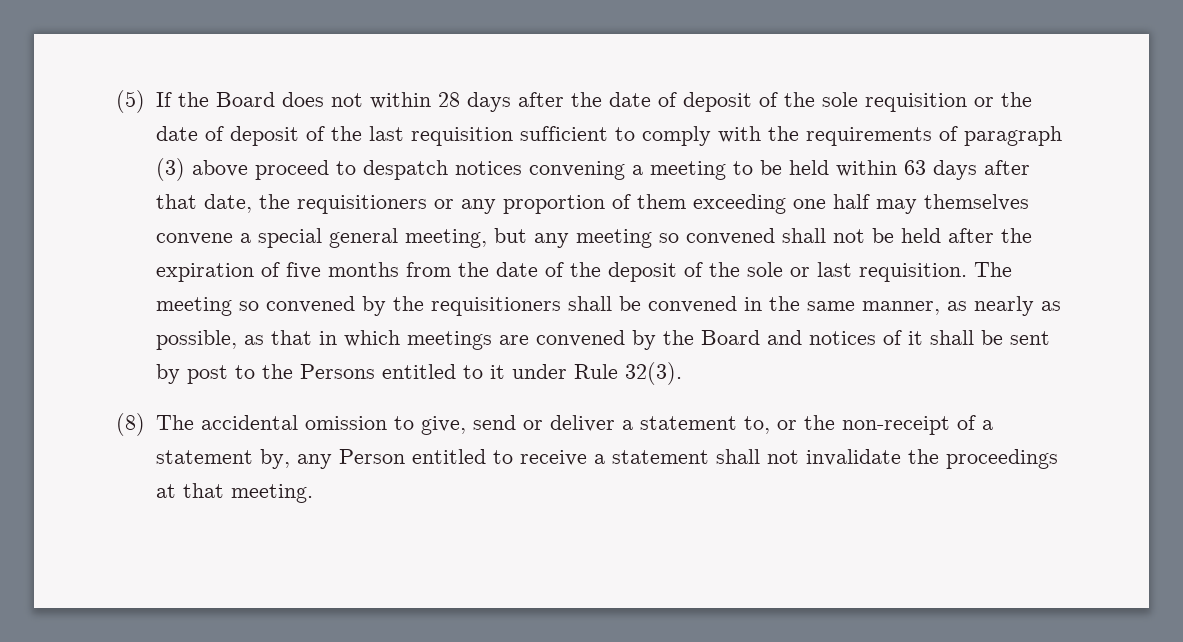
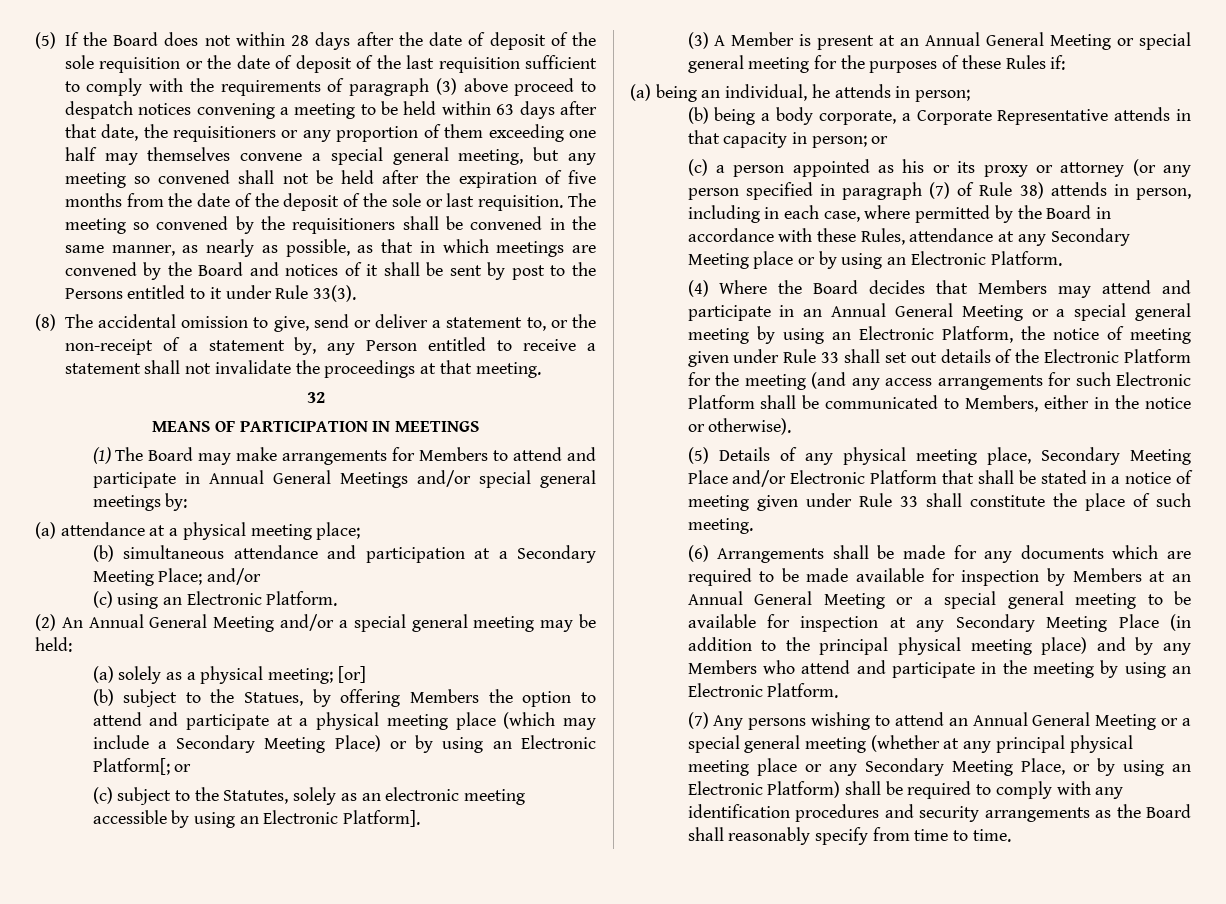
- The meeting so convened by the requisitioners shall be convened in the same manner, as nearly as possible, as that in which meetings are convened by the Board and notices of it shall be sent by post to the Persons entitled to it under Rule 32(3).
+ The meeting so convened by the requisitioners shall be convened in the same manner, as nearly as possible, as that in which meetings are convened by the Board and notices of it shall be sent by post to the Persons entitled to it under Rule 33(3).
+ 32
+ MEANS OF PARTICIPATION IN MEETINGS
+ (1) The Board may make arrangements for Members to attend and participate in Annual General Meetings and/or special general meetings by:
+ (a) attendance at a physical meeting place;
+ (b) simultaneous attendance and participation at a Secondary Meeting Place; and/or
+ (c) using an Electronic Platform.
+ (2) An Annual General Meeting and/or a special general meeting may be held:
+ (a) solely as a physical meeting; [or]
+ (b) subject to the Statues, by offering Members the option to attend and participate at a physical meeting place (which may include a Secondary Meeting Place) or by using an Electronic Platform[; or
+ (c) subject to the Statutes, solely as an electronic meeting accessible by using an Electronic Platform].
+ (3) A Member is present at an Annual General Meeting or special general meeting for the purposes of these Rules if:
+ (a) being an individual, he attends in person;
+ (b) being a body corporate, a Corporate Representative attends in that capacity in person; or
+ (c) a person appointed as his or its proxy or attorney (or any person specified in paragraph (7) of Rule 38) attends in person, including in each case, where permitted by the Board in accordance with these Rules, attendance at any Secondary Meeting place or by using an Electronic Platform.
+ (4) Where the Board decides that Members may attend and participate in an Annual General Meeting or a special general meeting by using an Electronic Platform, the notice of meeting given under Rule 33 shall set out details of the Electronic Platform for the meeting (and any access arrangements for such Electronic Platform shall be communicated to Members, either in the notice or otherwise).
+ (5) Details of any physical meeting place, Secondary Meeting Place and/or Electronic Platform that shall be stated in a notice of meeting given under Rule 33 shall constitute the place of such meeting.
+ (6) Arrangements shall be made for any documents which are required to be made available for inspection by Members at an Annual General Meeting or a special general meeting to be available for inspection at any Secondary Meeting Place (in addition to the principal physical meeting place) and by any Members who attend and participate in the meeting by using an Electronic Platform.
+ (7) Any persons wishing to attend an Annual General Meeting or a special general meeting (whether at any principal physical meeting place or any Secondary Meeting Place, or by using an Electronic Platform) shall be required to comply with any identification procedures and security arrangements as the Board shall reasonably specify from time to time.

